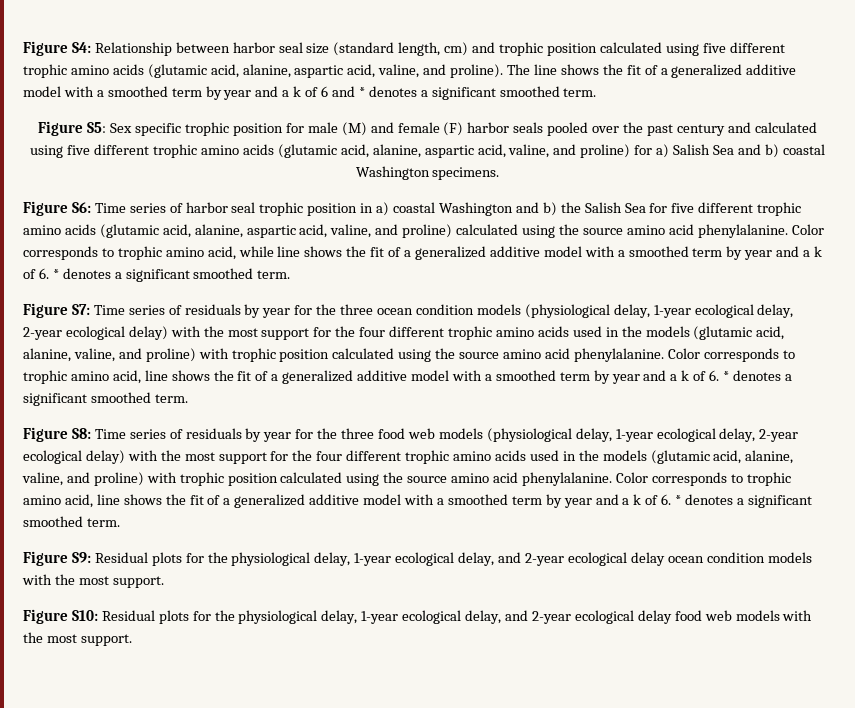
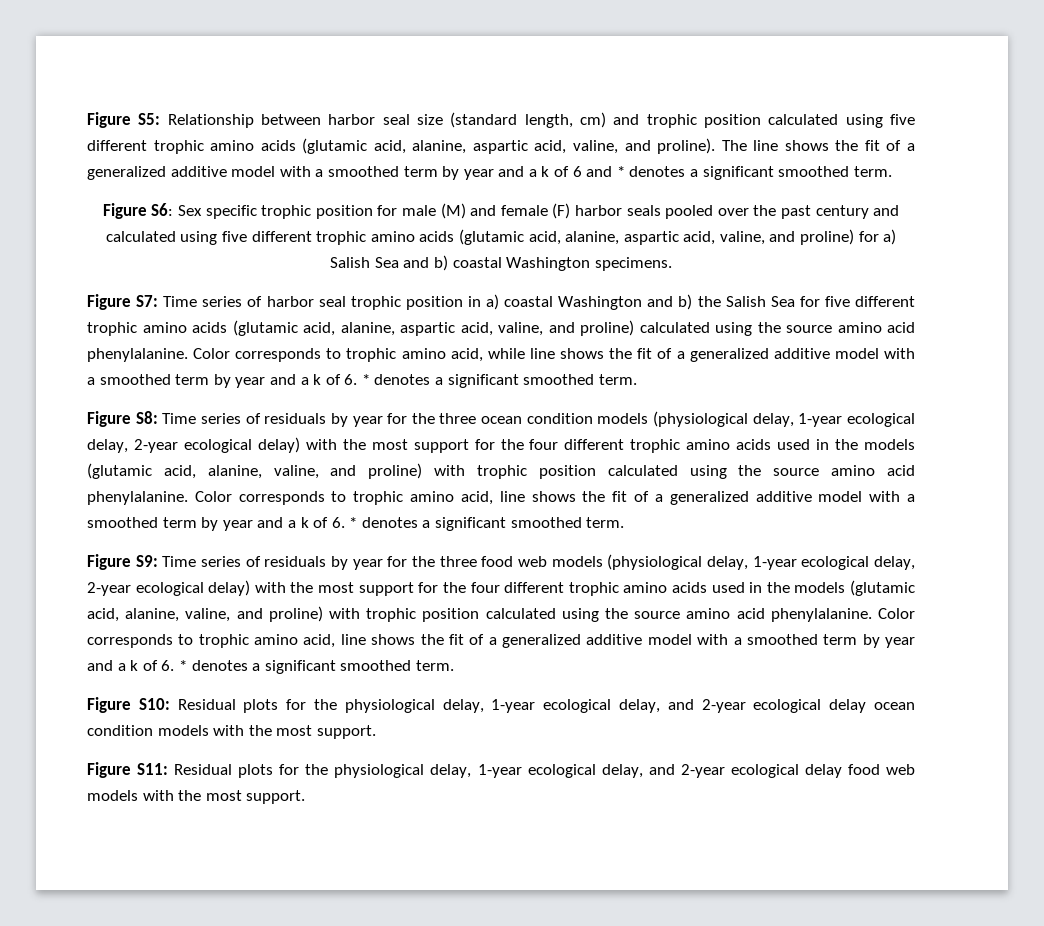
- Figure S4: Relationship between harbor seal size (standard length, cm) and trophic position calculated using five different trophic amino acids (glutamic acid, alanine, aspartic acid, valine, and proline).
+ Figure S5: Relationship between harbor seal size (standard length, cm) and trophic position calculated using five different trophic amino acids (glutamic acid, alanine, aspartic acid, valine, and proline).
- Figure S5: Sex specific trophic position for male (M) and female (F) harbor seals pooled over the past century and calculated using five different trophic amino acids (glutamic acid, alanine, aspartic acid, valine, and proline) for a) Salish Sea and b) coastal Washington specimens.
+ Figure S6: Sex specific trophic position for male (M) and female (F) harbor seals pooled over the past century and calculated using five different trophic amino acids (glutamic acid, alanine, aspartic acid, valine, and proline) for a) Salish Sea and b) coastal Washington specimens.
- Figure S6: Time series of harbor seal trophic position in a) coastal Washington and b) the Salish Sea for five different trophic amino acids (glutamic acid, alanine, aspartic acid, valine, and proline) calculated using the source amino acid phenylalanine.
+ Figure S7: Time series of harbor seal trophic position in a) coastal Washington and b) the Salish Sea for five different trophic amino acids (glutamic acid, alanine, aspartic acid, valine, and proline) calculated using the source amino acid phenylalanine.
- Figure S7: Time series of residuals by year for the three ocean condition models (physiological delay, 1-year ecological delay, 2-year ecological delay) with the most support for the four different trophic amino acids used in the models (glutamic acid, alanine, valine, and proline) with trophic position calculated using the source amino acid phenylalanine.
+ Figure S8: Time series of residuals by year for the three ocean condition models (physiological delay, 1-year ecological delay, 2-year ecological delay) with the most support for the four different trophic amino acids used in the models (glutamic acid, alanine, valine, and proline) with trophic position calculated using the source amino acid phenylalanine.
- Figure S8: Time series of residuals by year for the three food web models (physiological delay, 1-year ecological delay, 2-year ecological delay) with the most support for the four different trophic amino acids used in the models (glutamic acid, alanine, valine, and proline) with trophic position calculated using the source amino acid phenylalanine.
+ Figure S9: Time series of residuals by year for the three food web models (physiological delay, 1-year ecological delay, 2-year ecological delay) with the most support for the four different trophic amino acids used in the models (glutamic acid, alanine, valine, and proline) with trophic position calculated using the source amino acid phenylalanine.
- Figure S9: Residual plots for the physiological delay, 1-year ecological delay, and 2-year ecological delay ocean condition models with the most support.
+ Figure S10: Residual plots for the physiological delay, 1-year ecological delay, and 2-year ecological delay ocean condition models with the most support.
- Figure S10: Residual plots for the physiological delay, 1-year ecological delay, and 2-year ecological delay food web models with the most support.
+ Figure S11: Residual plots for the physiological delay, 1-year ecological delay, and 2-year ecological delay food web models with the most support.

